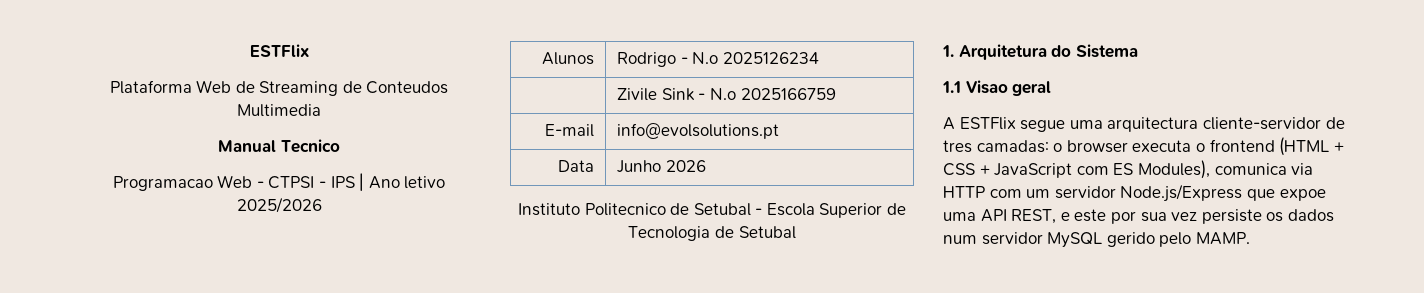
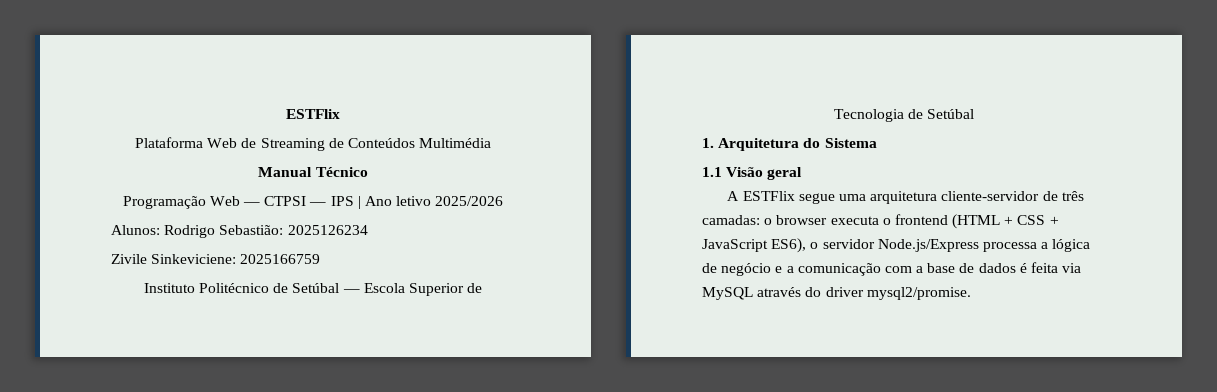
- Plataforma Web de Streaming de Conteudos Multimedia
+ Plataforma Web de Streaming de Conteúdos Multimédia
- Manual Tecnico
- Programacao Web - CTPSI - IPS | Ano letivo 2025/2026
+ Manual Técnico
+ Programação Web — CTPSI — IPS | Ano letivo 2025/2026
- Alunos | Rodrigo - N.o 2025126234
- | Zivile Sink - N.o 2025166759
- E-mail | info@evolsolutions.pt
- Data | Junho 2026
- Instituto Politecnico de Setubal - Escola Superior de Tecnologia de Setubal
+ Alunos: Rodrigo Sebastião: 2025126234
+ Zivile Sinkeviciene: 2025166759
+ Instituto Politécnico de Setúbal — Escola Superior de Tecnologia de Setúbal
- 1.1 Visao geral
+ 1.1 Visão geral
- A ESTFlix segue uma arquitectura cliente-servidor de tres camadas: o browser executa o frontend (HTML + CSS + JavaScript com ES Modules), comunica via HTTP com um servidor Node.js/Express que expoe uma API REST, e este por sua vez persiste os dados num servidor MySQL gerido pelo MAMP.
+ A ESTFlix segue uma arquitetura cliente-servidor de três camadas: o browser executa o frontend (HTML + CSS + JavaScript ES6), o servidor Node.js/Express processa a lógica de negócio e a comunicação com a base de dados é feita via MySQL através do driver mysql2/promise.

